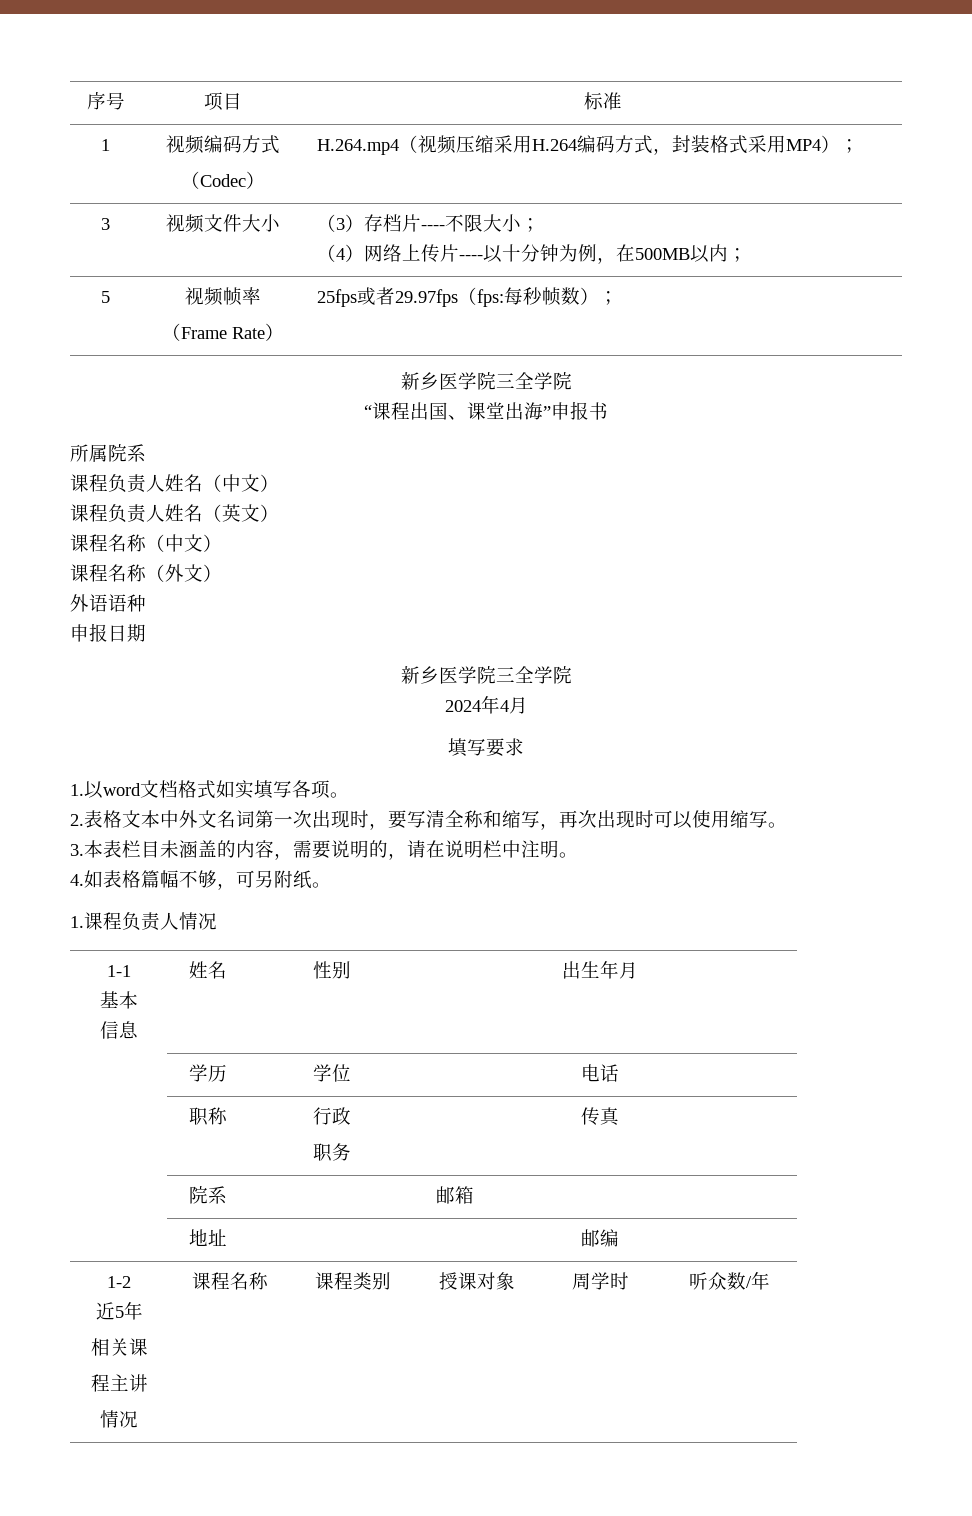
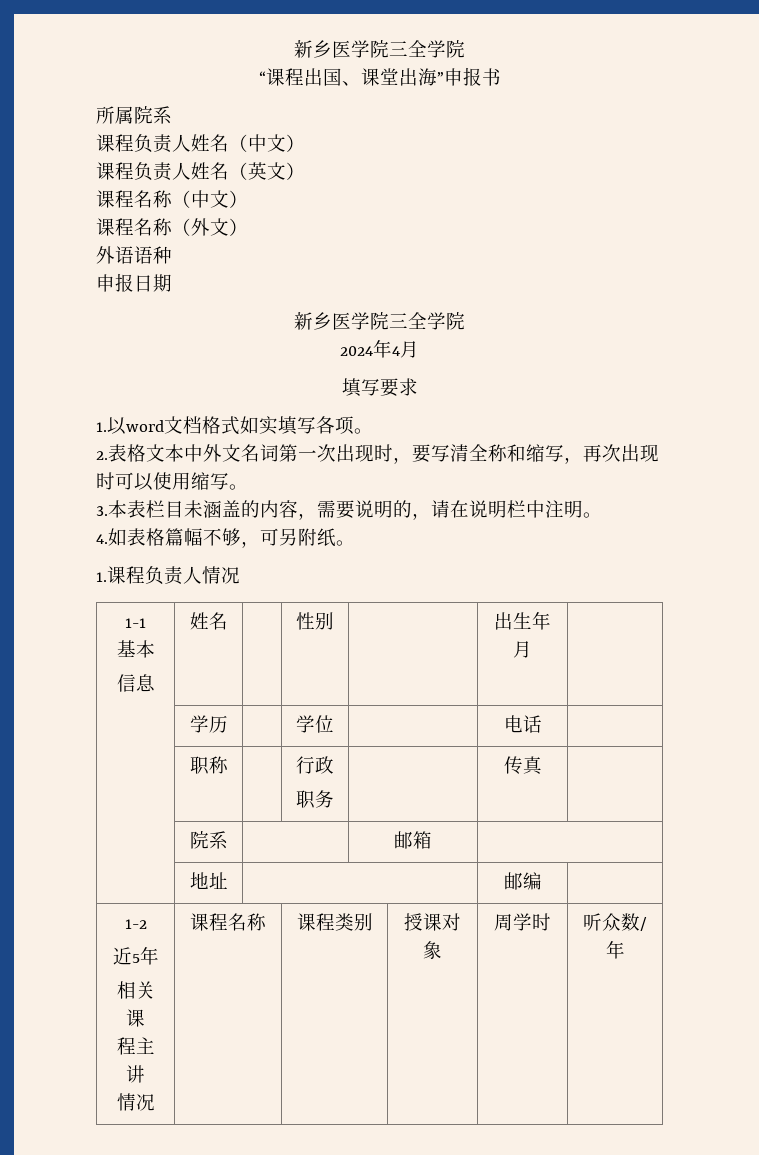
- 序号 | 项目 | 标准
- 1 | 视频编码方式
- （Codec） | H.264.mp4（视频压缩采用H.264编码方式，封装格式采用MP4）；
- 3 | 视频文件大小 | （3）存档片----不限大小；
- （4）网络上传片----以十分钟为例，在500MB以内；
- 5 | 视频帧率
- （Frame Rate） | 25fps或者29.97fps（fps:每秒帧数）；

